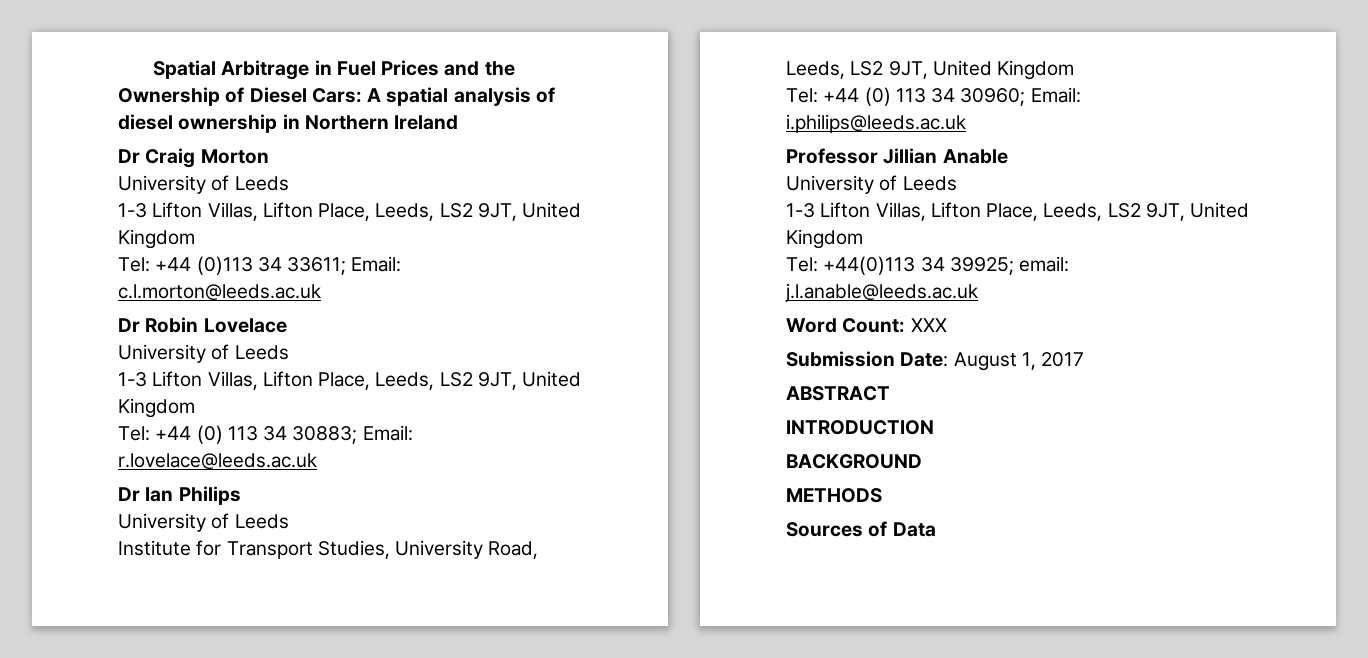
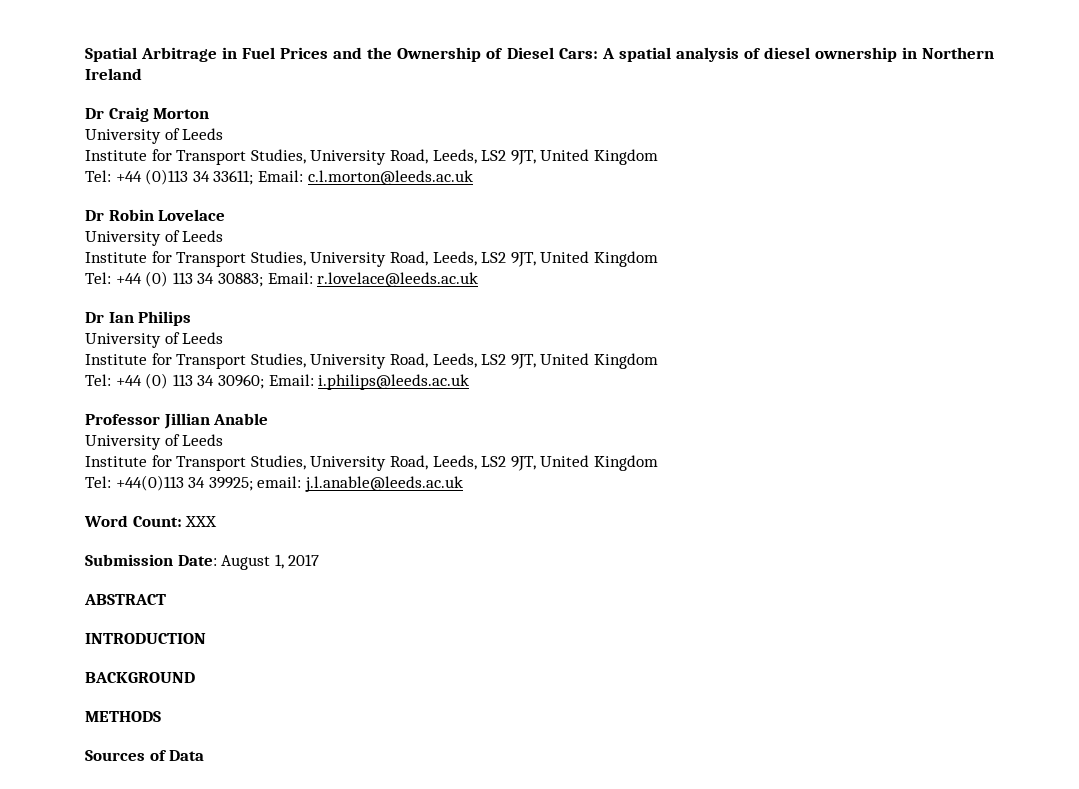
  Dr Craig Morton
  University of Leeds
- 1-3 Lifton Villas, Lifton Place, Leeds, LS2 9JT, United Kingdom
+ Institute for Transport Studies, University Road, Leeds, LS2 9JT, United Kingdom
  Dr Robin Lovelace
  University of Leeds
- 1-3 Lifton Villas, Lifton Place, Leeds, LS2 9JT, United Kingdom
+ Institute for Transport Studies, University Road, Leeds, LS2 9JT, United Kingdom
  Professor Jillian Anable
  University of Leeds
- 1-3 Lifton Villas, Lifton Place, Leeds, LS2 9JT, United Kingdom
+ Institute for Transport Studies, University Road, Leeds, LS2 9JT, United Kingdom

